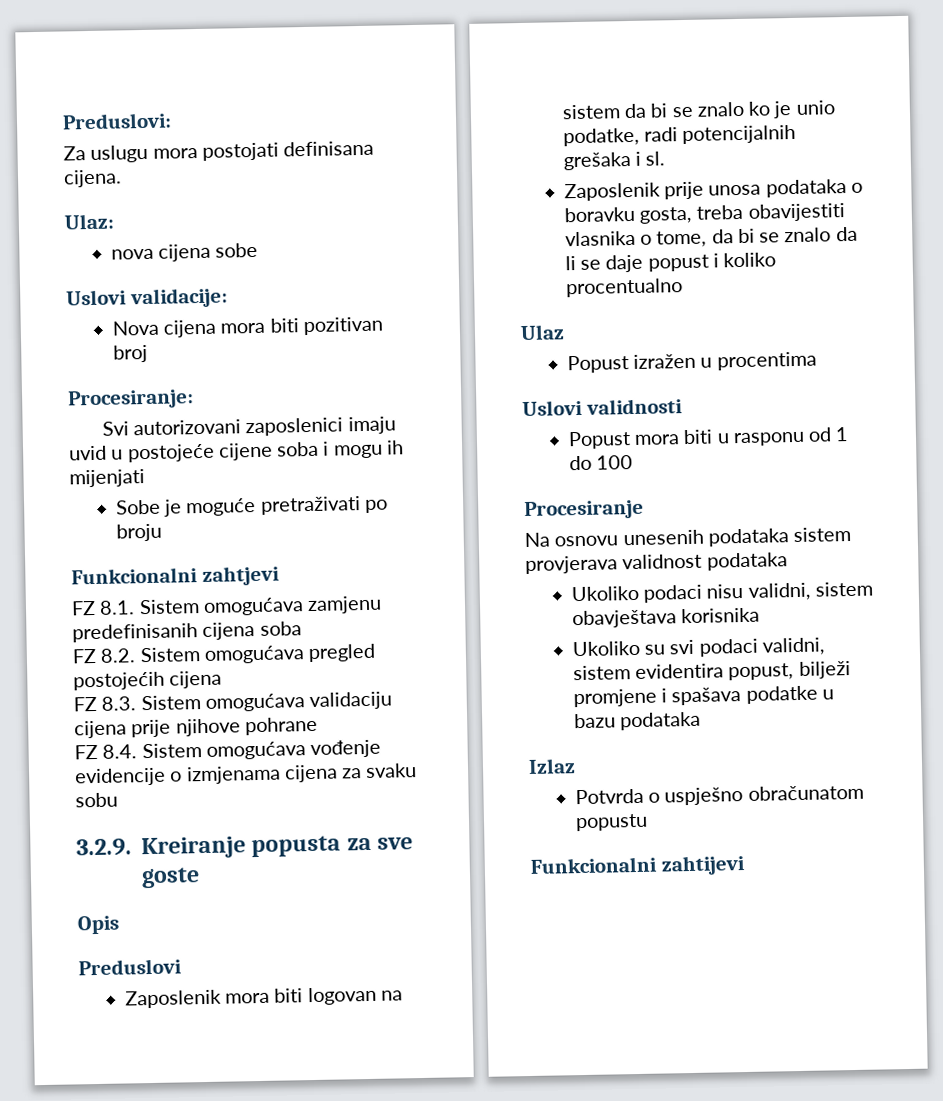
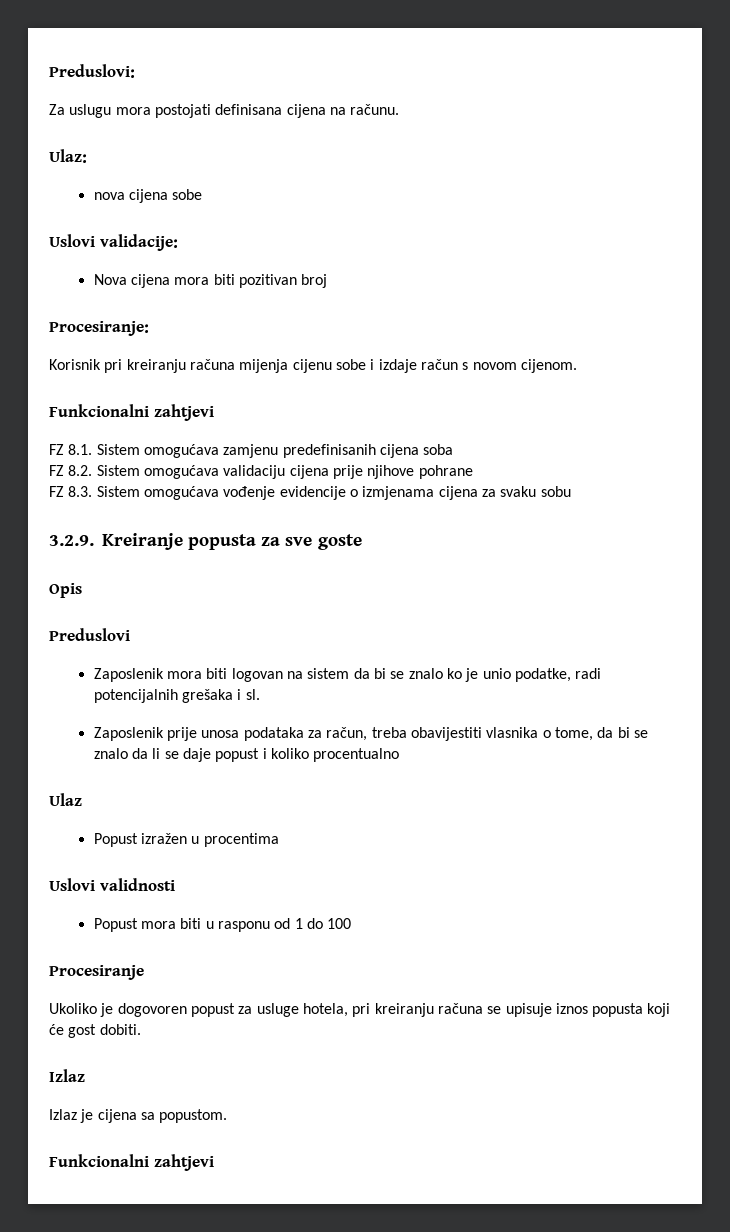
- Za uslugu mora postojati definisana cijena.
+ Za uslugu mora postojati definisana cijena na računu.
- Svi autorizovani zaposlenici imaju uvid u postojeće cijene soba i mogu ih mijenjati
- Sobe je moguće pretraživati po broju
+ Korisnik pri kreiranju računa mijenja cijenu sobe i izdaje račun s novom cijenom.
- FZ 8.2. Sistem omogućava pregled postojećih cijena
- FZ 8.3. Sistem omogućava validaciju cijena prije njihove pohrane
+ FZ 8.2. Sistem omogućava validaciju cijena prije njihove pohrane
- FZ 8.4. Sistem omogućava vođenje evidencije o izmjenama cijena za svaku sobu
+ FZ 8.3. Sistem omogućava vođenje evidencije o izmjenama cijena za svaku sobu
- Zaposlenik prije unosa podataka o boravku gosta, treba obavijestiti vlasnika o tome, da bi se znalo da li se daje popust i koliko procentualno
+ Zaposlenik prije unosa podataka za račun, treba obavijestiti vlasnika o tome, da bi se znalo da li se daje popust i koliko procentualno
- Na osnovu unesenih podataka sistem provjerava validnost podataka
- Ukoliko podaci nisu validni, sistem obavještava korisnika
- Ukoliko su svi podaci validni, sistem evidentira popust, bilježi promjene i spašava podatke u bazu podataka
+ Ukoliko je dogovoren popust za usluge hotela, pri kreiranju računa se upisuje iznos popusta koji će gost dobiti.
  Izlaz
- Potvrda o uspješno obračunatom popustu
- Funkcionalni zahtijevi
+ Izlaz je cijena sa popustom.
+ Funkcionalni zahtjevi

